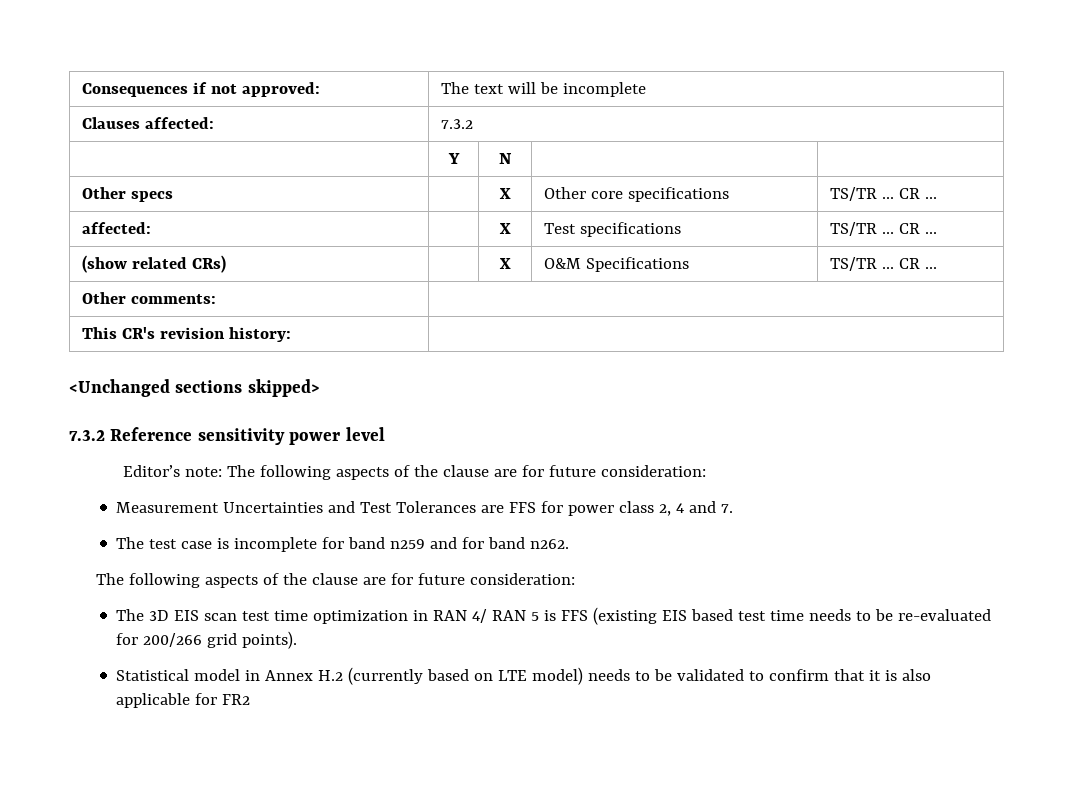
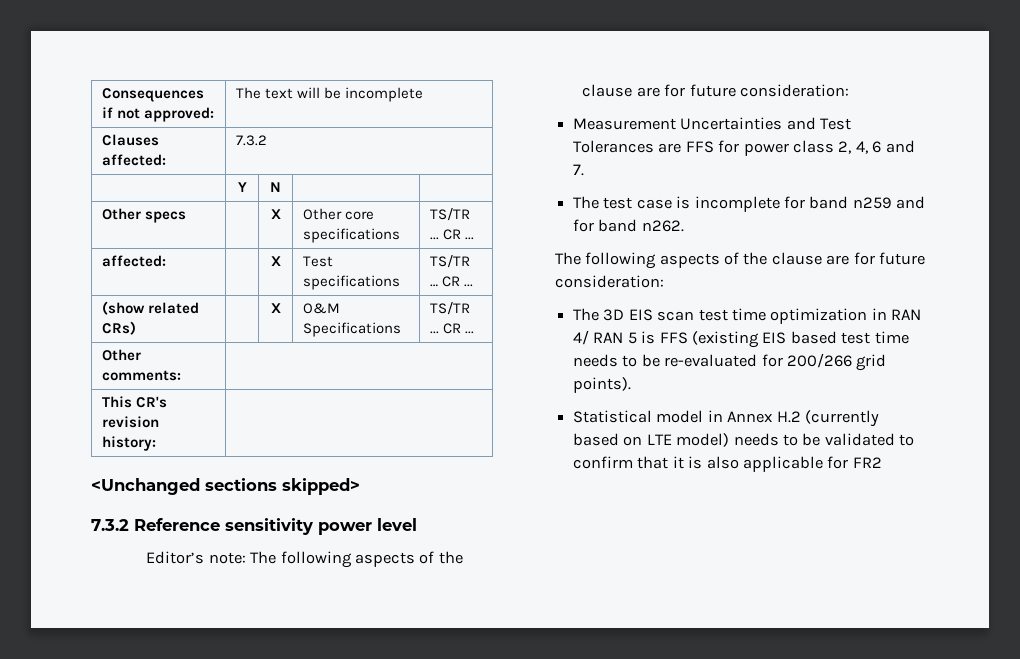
- Measurement Uncertainties and Test Tolerances are FFS for power class 2, 4 and 7.
+ Measurement Uncertainties and Test Tolerances are FFS for power class 2, 4, 6 and 7.

